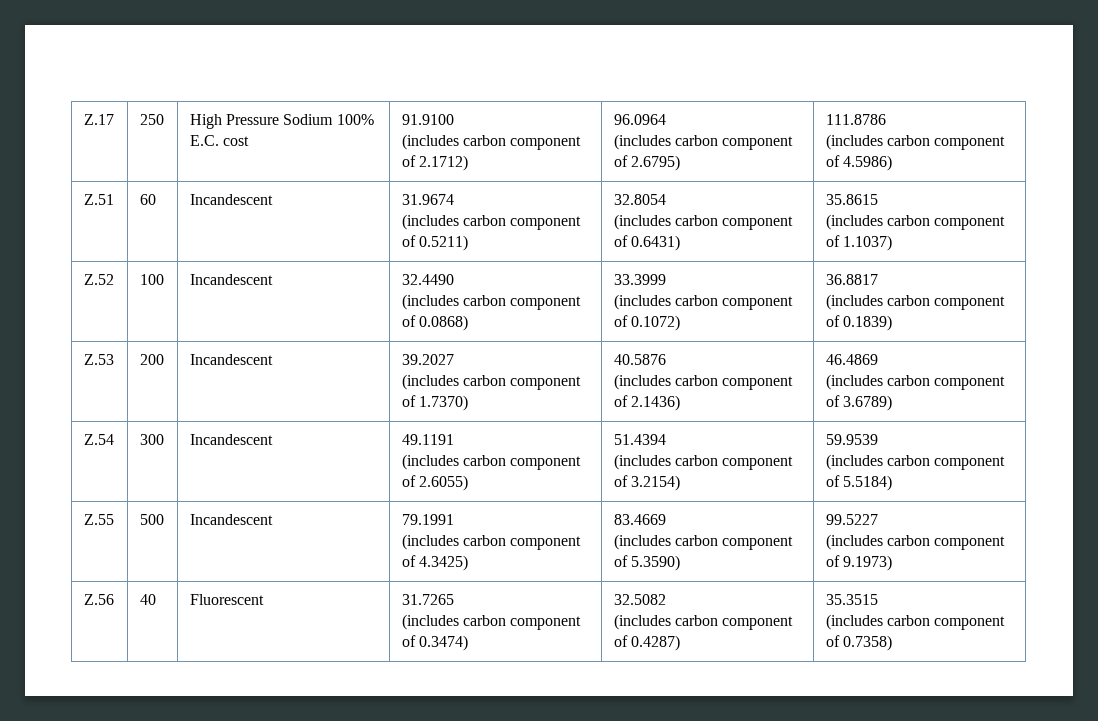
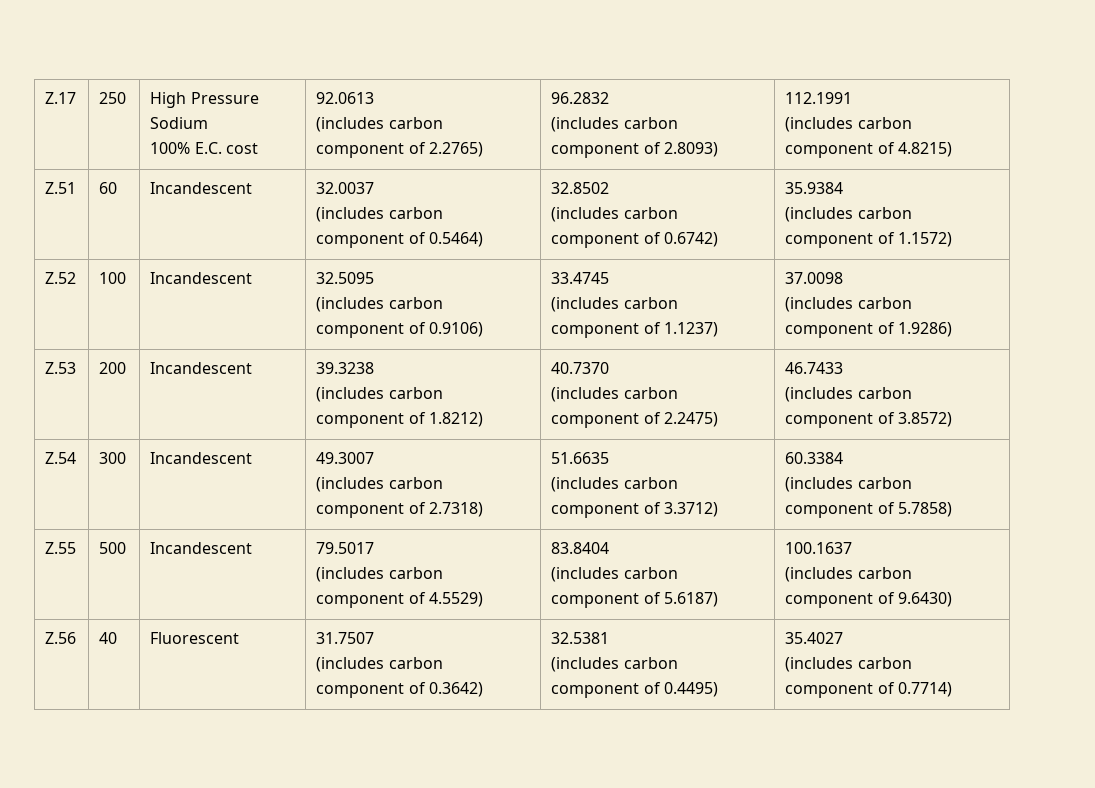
- Z.17 | 250 | High Pressure Sodium 100% E.C. cost | 91.9100
- (includes carbon component of 2.1712) | 96.0964
- (includes carbon component of 2.6795) | 111.8786
- (includes carbon component of 4.5986)
+ Z.17 | 250 | High Pressure Sodium
+ 100% E.C. cost | 92.0613
+ (includes carbon component of 2.2765) | 96.2832
+ (includes carbon component of 2.8093) | 112.1991
+ (includes carbon component of 4.8215)
- Z.51 | 60 | Incandescent | 31.9674
- (includes carbon component of 0.5211) | 32.8054
- (includes carbon component of 0.6431) | 35.8615
- (includes carbon component of 1.1037)
+ Z.51 | 60 | Incandescent | 32.0037
+ (includes carbon component of 0.5464) | 32.8502
+ (includes carbon component of 0.6742) | 35.9384
+ (includes carbon component of 1.1572)
- Z.52 | 100 | Incandescent | 32.4490
- (includes carbon component of 0.0868) | 33.3999
- (includes carbon component of 0.1072) | 36.8817
- (includes carbon component of 0.1839)
+ Z.52 | 100 | Incandescent | 32.5095
+ (includes carbon component of 0.9106) | 33.4745
+ (includes carbon component of 1.1237) | 37.0098
+ (includes carbon component of 1.9286)
- Z.53 | 200 | Incandescent | 39.2027
- (includes carbon component of 1.7370) | 40.5876
- (includes carbon component of 2.1436) | 46.4869
- (includes carbon component of 3.6789)
+ Z.53 | 200 | Incandescent | 39.3238
+ (includes carbon component of 1.8212) | 40.7370
+ (includes carbon component of 2.2475) | 46.7433
+ (includes carbon component of 3.8572)
- Z.54 | 300 | Incandescent | 49.1191
- (includes carbon component of 2.6055) | 51.4394
- (includes carbon component of 3.2154) | 59.9539
- (includes carbon component of 5.5184)
+ Z.54 | 300 | Incandescent | 49.3007
+ (includes carbon component of 2.7318) | 51.6635
+ (includes carbon component of 3.3712) | 60.3384
+ (includes carbon component of 5.7858)
- Z.55 | 500 | Incandescent | 79.1991
- (includes carbon component of 4.3425) | 83.4669
- (includes carbon component of 5.3590) | 99.5227
- (includes carbon component of 9.1973)
+ Z.55 | 500 | Incandescent | 79.5017
+ (includes carbon component of 4.5529) | 83.8404
+ (includes carbon component of 5.6187) | 100.1637
+ (includes carbon component of 9.6430)
- Z.56 | 40 | Fluorescent | 31.7265
- (includes carbon component of 0.3474) | 32.5082
- (includes carbon component of 0.4287) | 35.3515
- (includes carbon component of 0.7358)
+ Z.56 | 40 | Fluorescent | 31.7507
+ (includes carbon component of 0.3642) | 32.5381
+ (includes carbon component of 0.4495) | 35.4027
+ (includes carbon component of 0.7714)

